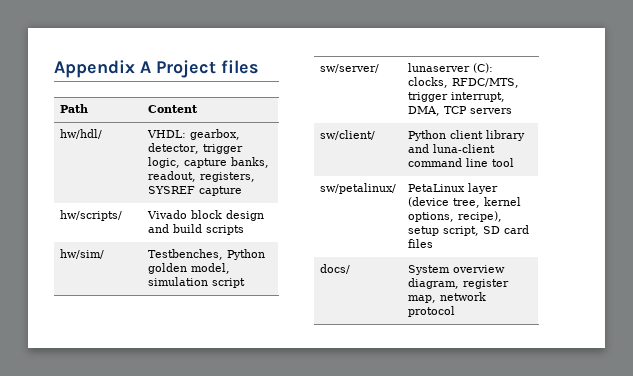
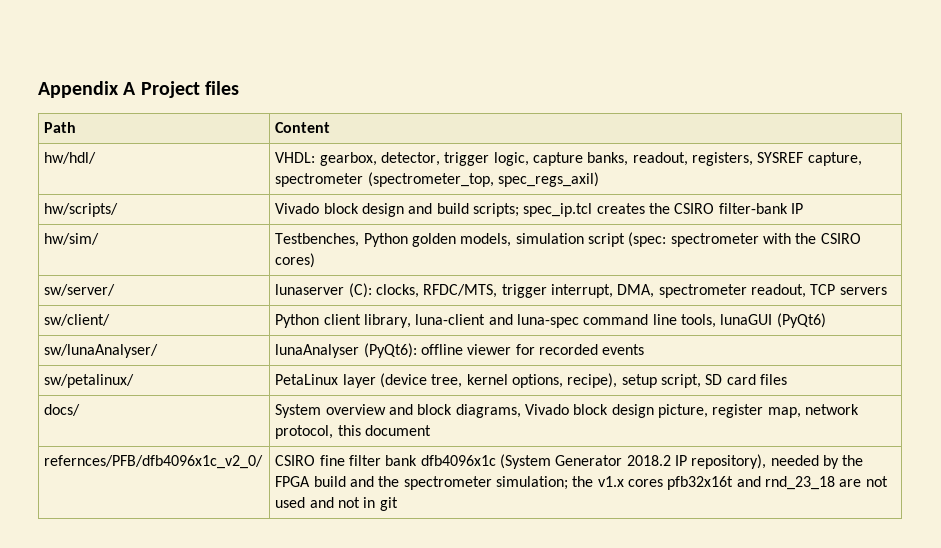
- hw/hdl/ | VHDL: gearbox, detector, trigger logic, capture banks, readout, registers, SYSREF capture
+ hw/hdl/ | VHDL: gearbox, detector, trigger logic, capture banks, readout, registers, SYSREF capture, spectrometer (spectrometer_top, spec_regs_axil)
- hw/scripts/ | Vivado block design and build scripts
+ hw/scripts/ | Vivado block design and build scripts; spec_ip.tcl creates the CSIRO filter-bank IP
- hw/sim/ | Testbenches, Python golden model, simulation script
+ hw/sim/ | Testbenches, Python golden models, simulation script (spec: spectrometer with the CSIRO cores)
- sw/server/ | lunaserver (C): clocks, RFDC/MTS, trigger interrupt, DMA, TCP servers
+ sw/server/ | lunaserver (C): clocks, RFDC/MTS, trigger interrupt, DMA, spectrometer readout, TCP servers
- sw/client/ | Python client library and luna-client command line tool
+ sw/client/ | Python client library, luna-client and luna-spec command line tools, lunaGUI (PyQt6)
+ sw/lunaAnalyser/ | lunaAnalyser (PyQt6): offline viewer for recorded events
- docs/ | System overview diagram, register map, network protocol
+ docs/ | System overview and block diagrams, Vivado block design picture, register map, network protocol, this document
+ refernces/PFB/dfb4096x1c_v2_0/ | CSIRO fine filter bank dfb4096x1c (System Generator 2018.2 IP repository), needed by the FPGA build and the spectrometer simulation; the v1.x cores pfb32x16t and rnd_23_18 are not used and not in git

